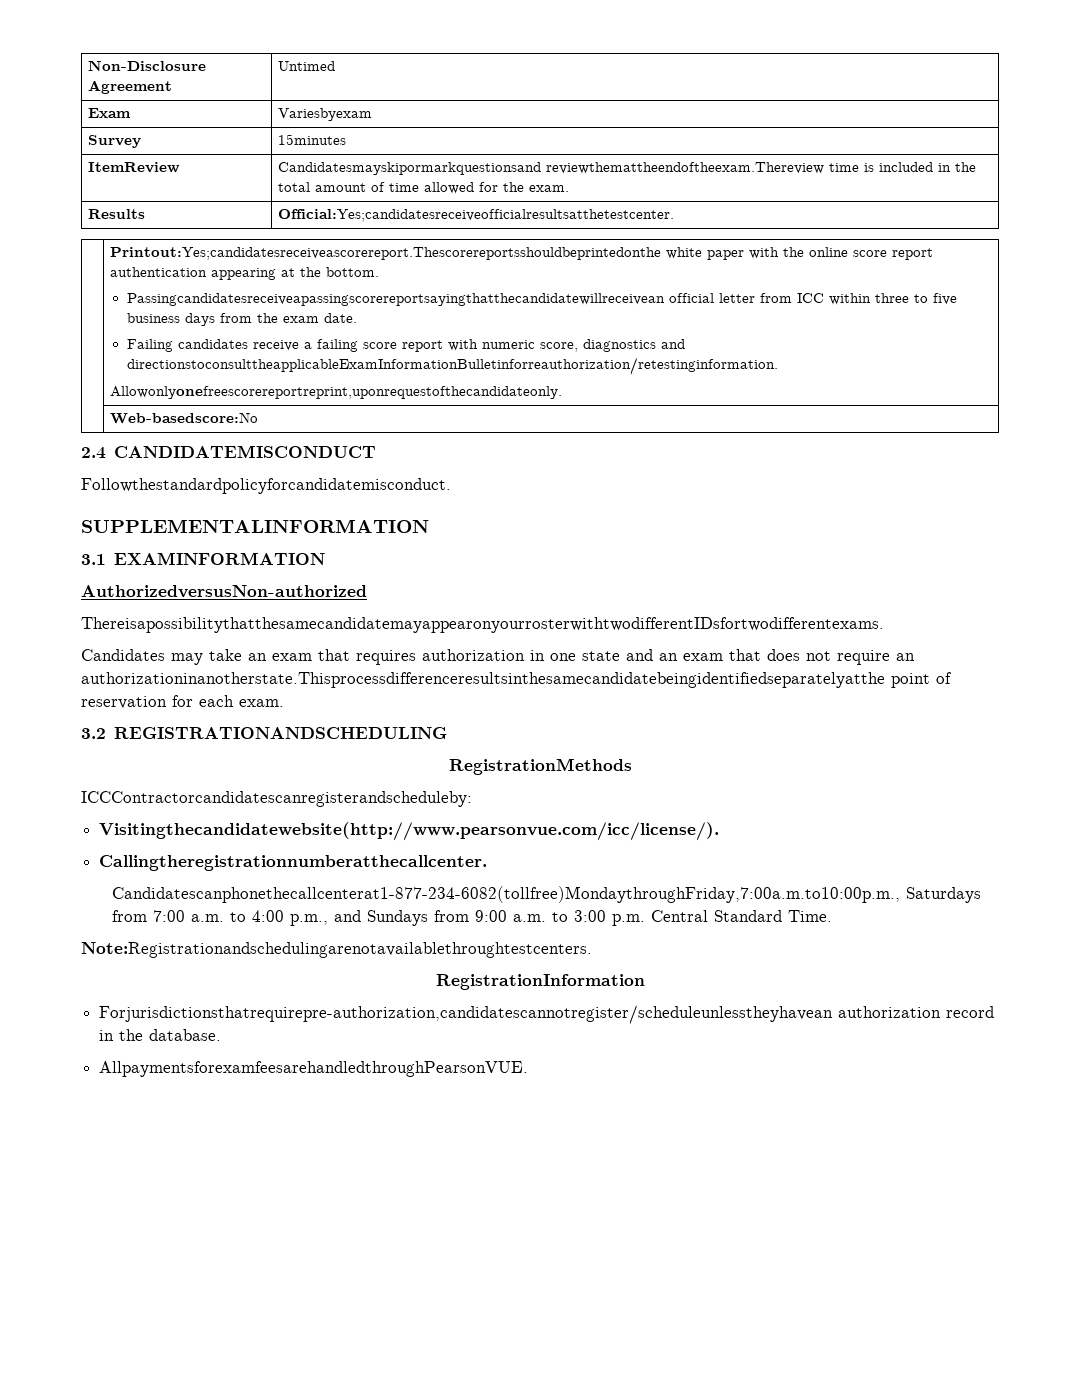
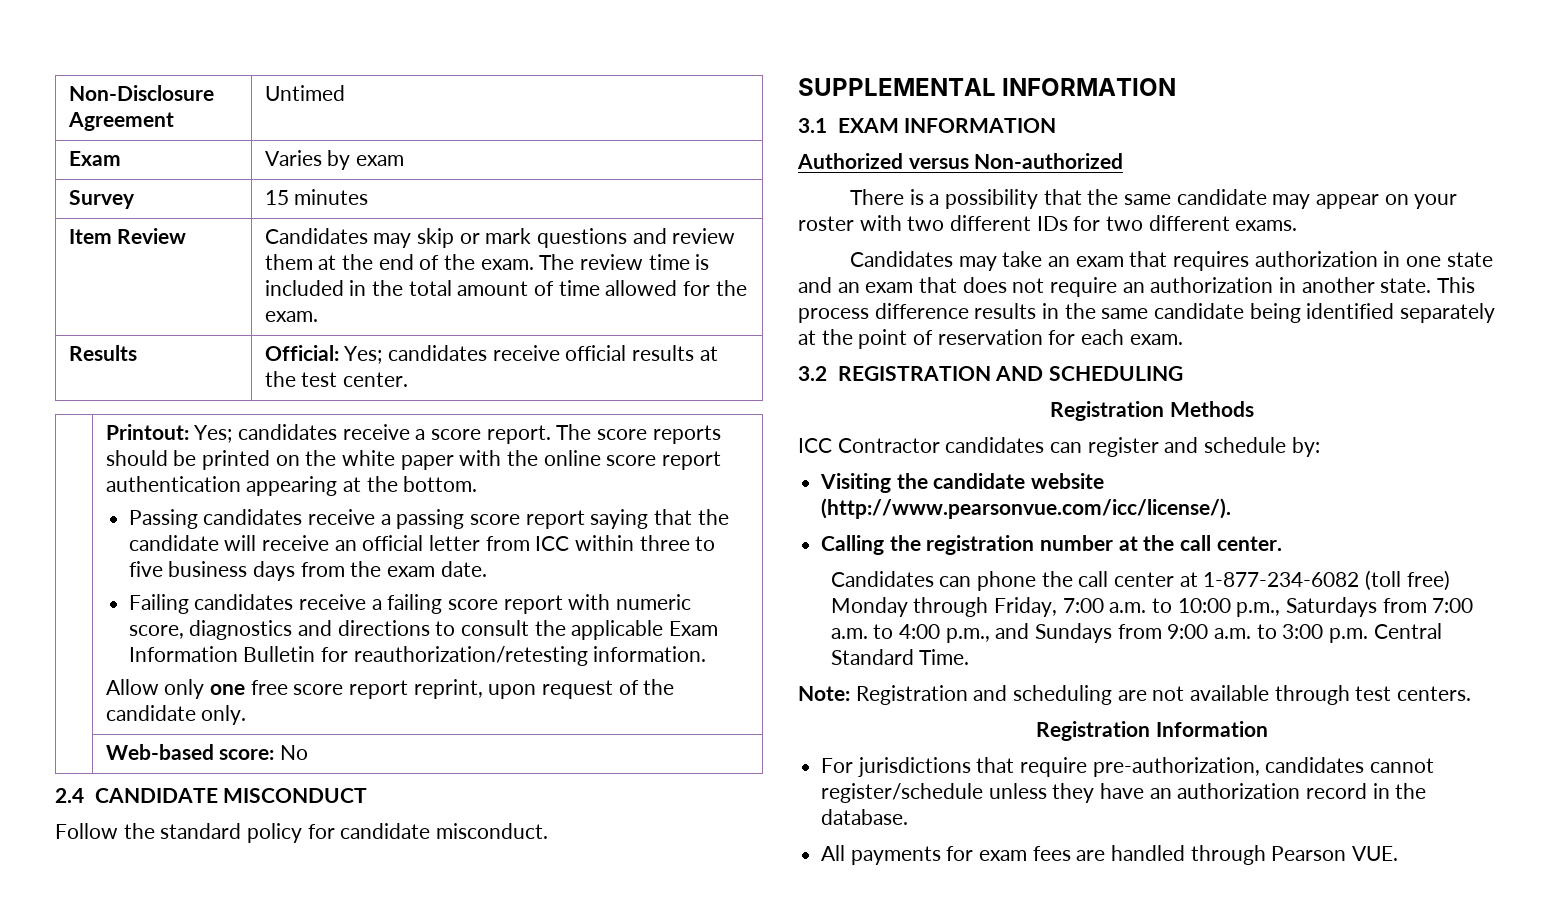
- Exam | Variesbyexam
- Survey | 15minutes
- ItemReview | Candidatesmayskipormarkquestionsand reviewthemattheendoftheexam.Thereview time is included in the total amount of time allowed for the exam.
+ Exam | Varies by exam
+ Survey | 15 minutes
+ Item Review | Candidates may skip or mark questions and review them at the end of the exam. The review time is included in the total amount of time allowed for the exam.
- Results | Official:Yes;candidatesreceiveofficialresultsatthetestcenter.
- | Printout:Yes;candidatesreceiveascorereport.Thescorereportsshouldbeprintedonthe white paper with the online score report authentication appearing at the bottom.
+ Results | Official: Yes; candidates receive official results at the test center.
+ | Printout: Yes; candidates receive a score report. The score reports should be printed on the white paper with the online score report authentication appearing at the bottom.
- Passingcandidatesreceiveapassingscorereportsayingthatthecandidatewillreceivean official letter from ICC within three to five business days from the exam date.
+ Passing candidates receive a passing score report saying that the candidate will receive an official letter from ICC within three to five business days from the exam date.
- Failing candidates receive a failing score report with numeric score, diagnostics and directionstoconsulttheapplicableExamInformationBulletinforreauthorization/retestinginformation.
- Allowonlyonefreescorereportreprint,uponrequestofthecandidateonly.
- | Web-basedscore:No
- 2.4 CANDIDATEMISCONDUCT
- Followthestandardpolicyforcandidatemisconduct.
- SUPPLEMENTALINFORMATION
- 3.1 EXAMINFORMATION
- AuthorizedversusNon-authorized
- ThereisapossibilitythatthesamecandidatemayappearonyourrosterwithtwodifferentIDsfortwodifferentexams.
+ Failing candidates receive a failing score report with numeric score, diagnostics and directions to consult the applicable Exam Information Bulletin for reauthorization/retesting information.
+ Allow only one free score report reprint, upon request of the candidate only.
+ | Web-based score: No
+ 2.4 CANDIDATE MISCONDUCT
+ Follow the standard policy for candidate misconduct.
+ SUPPLEMENTAL INFORMATION
+ 3.1 EXAM INFORMATION
+ Authorized versus Non-authorized
+ There is a possibility that the same candidate may appear on your roster with two different IDs for two different exams.
- Candidates may take an exam that requires authorization in one state and an exam that does not require an authorizationinanotherstate.Thisprocessdifferenceresultsinthesamecandidatebeingidentifiedseparatelyatthe point of reservation for each exam.
+ Candidates may take an exam that requires authorization in one state and an exam that does not require an authorization in another state. This process difference results in the same candidate being identified separately at the point of reservation for each exam.
- 3.2 REGISTRATIONANDSCHEDULING
- RegistrationMethods
- ICCContractorcandidatescanregisterandscheduleby:
- Visitingthecandidatewebsite(http://www.pearsonvue.com/icc/license/).
- Callingtheregistrationnumberatthecallcenter.
- Candidatescanphonethecallcenterat1-877-234-6082(tollfree)MondaythroughFriday,7:00a.m.to10:00p.m., Saturdays from 7:00 a.m. to 4:00 p.m., and Sundays from 9:00 a.m. to 3:00 p.m. Central Standard Time.
+ 3.2 REGISTRATION AND SCHEDULING
+ Registration Methods
+ ICC Contractor candidates can register and schedule by:
+ Visiting the candidate website (http://www.pearsonvue.com/icc/license/).
+ Calling the registration number at the call center.
+ Candidates can phone the call center at 1-877-234-6082 (toll free) Monday through Friday, 7:00 a.m. to 10:00 p.m., Saturdays from 7:00 a.m. to 4:00 p.m., and Sundays from 9:00 a.m. to 3:00 p.m. Central Standard Time.
- Note:Registrationandschedulingarenotavailablethroughtestcenters.
- RegistrationInformation
- Forjurisdictionsthatrequirepre-authorization,candidatescannotregister/scheduleunlesstheyhavean authorization record in the database.
+ Note: Registration and scheduling are not available through test centers.
+ Registration Information
+ For jurisdictions that require pre-authorization, candidates cannot register/schedule unless they have an authorization record in the database.
- AllpaymentsforexamfeesarehandledthroughPearsonVUE.
+ All payments for exam fees are handled through Pearson VUE.

